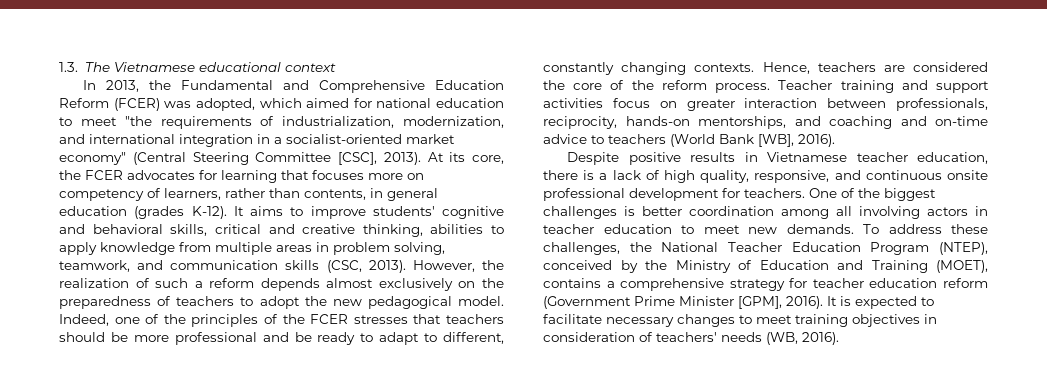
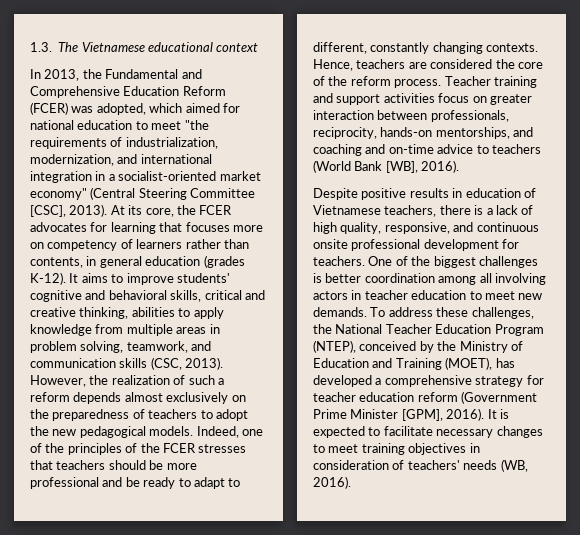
- At its core, the FCER advocates for learning that focuses more on competency of learners, rather than contents, in general education (grades K-12).
+ At its core, the FCER advocates for learning that focuses more on competency of learners rather than contents, in general education (grades K-12).
- However, the realization of such a reform depends almost exclusively on the preparedness of teachers to adopt the new pedagogical model.
+ However, the realization of such a reform depends almost exclusively on the preparedness of teachers to adopt the new pedagogical models.
- Despite positive results in Vietnamese teacher education, there is a lack of high quality, responsive, and continuous onsite professional development for teachers.
+ Despite positive results in education of Vietnamese teachers, there is a lack of high quality, responsive, and continuous onsite professional development for teachers.
- To address these challenges, the National Teacher Education Program (NTEP), conceived by the Ministry of Education and Training (MOET), contains a comprehensive strategy for teacher education reform (Government Prime Minister [GPM], 2016).
+ To address these challenges, the National Teacher Education Program (NTEP), conceived by the Ministry of Education and Training (MOET), has developed a comprehensive strategy for teacher education reform (Government Prime Minister [GPM], 2016).

